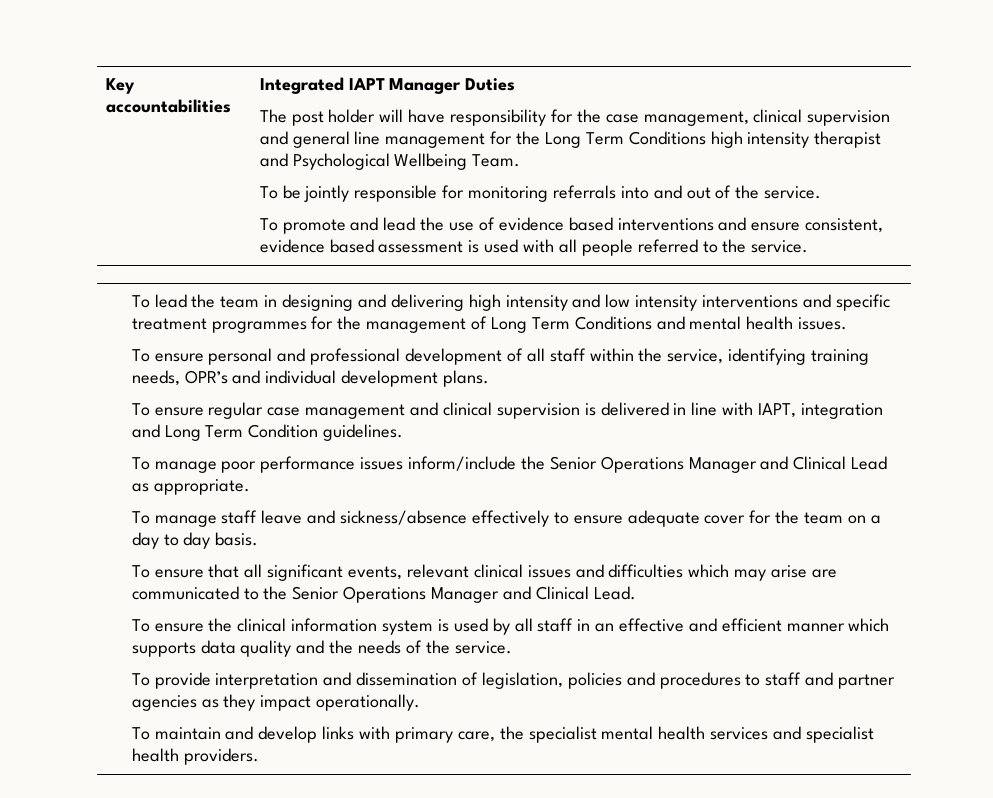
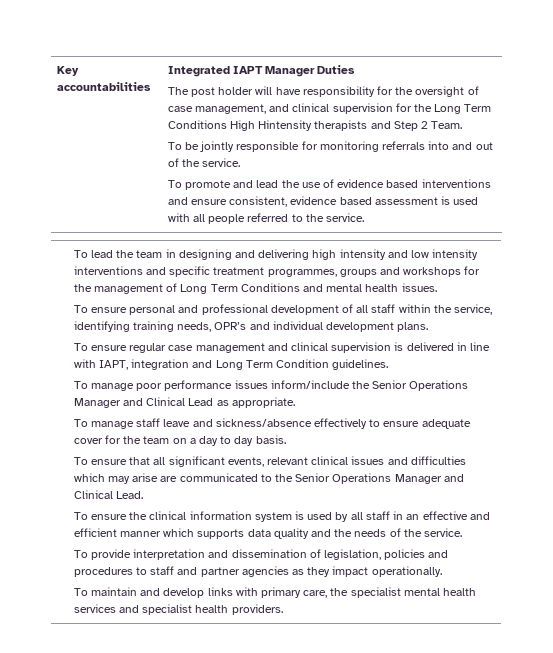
- The post holder will have responsibility for the case management, clinical supervision and general line management for the Long Term Conditions high intensity therapist and Psychological Wellbeing Team.
+ The post holder will have responsibility for the oversight of case management, and clinical supervision for the Long Term Conditions High Hintensity therapists and Step 2 Team.
- To lead the team in designing and delivering high intensity and low intensity interventions and specific treatment programmes for the management of Long Term Conditions and mental health issues.
+ To lead the team in designing and delivering high intensity and low intensity interventions and specific treatment programmes, groups and workshops for the management of Long Term Conditions and mental health issues.

